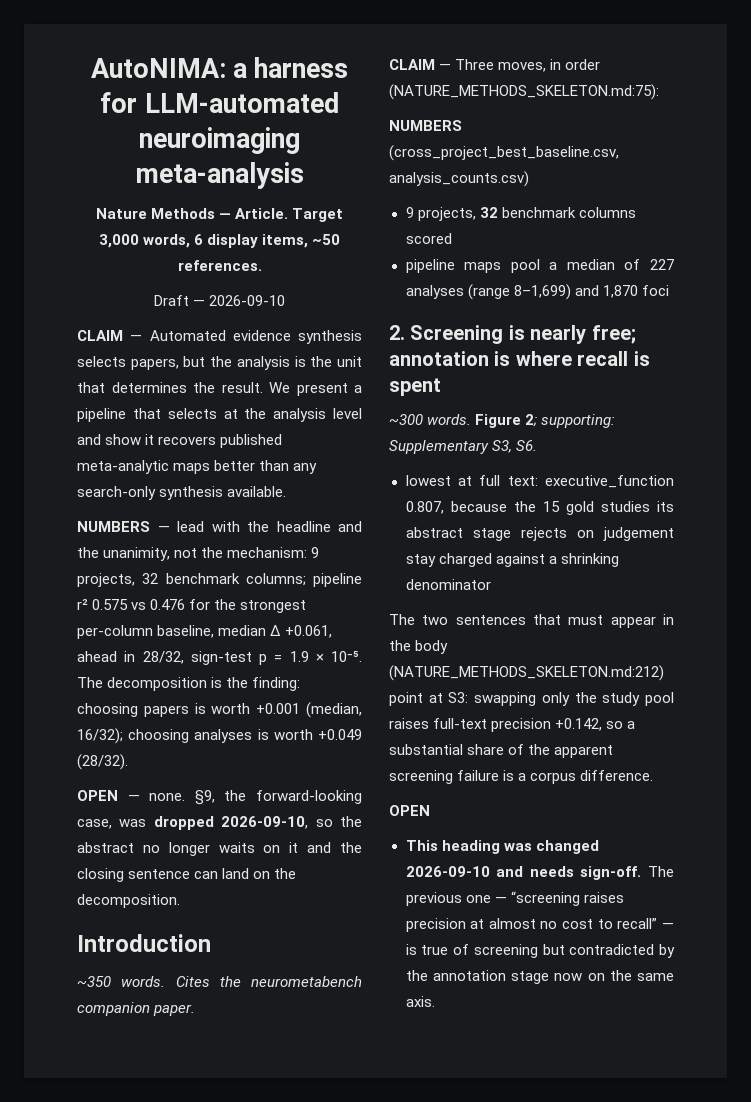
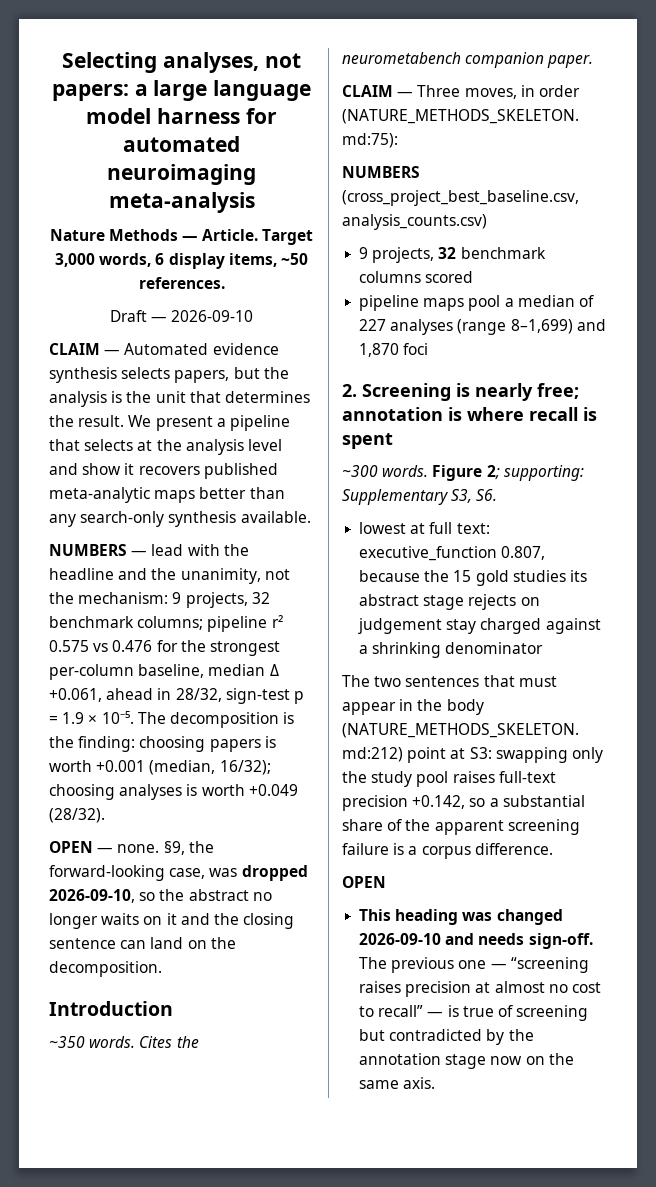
- AutoNIMA: a harness for LLM-automated neuroimaging meta-analysis
+ Selecting analyses, not papers: a large language model harness for automated neuroimaging meta-analysis

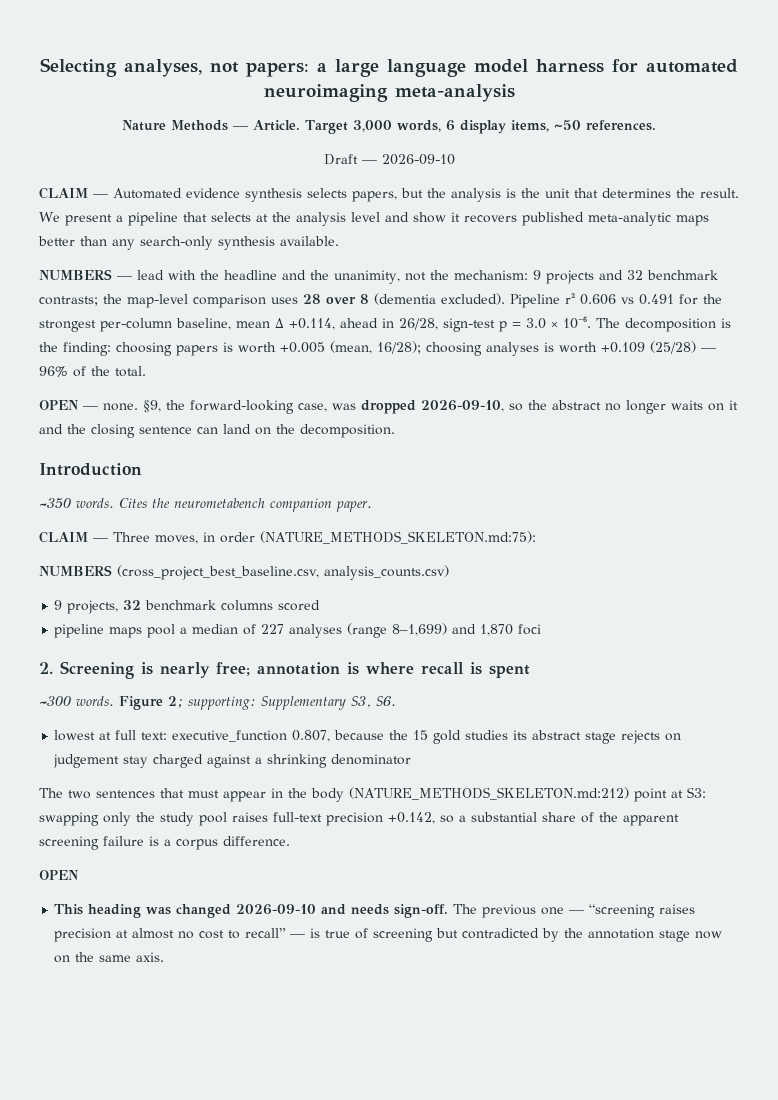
- NUMBERS — lead with the headline and the unanimity, not the mechanism: 9 projects, 32 benchmark columns; pipeline r² 0.575 vs 0.476 for the strongest per-column baseline, median Δ +0.061, ahead in 28/32, sign-test p = 1.9 × 10⁻⁵.
+ NUMBERS — lead with the headline and the unanimity, not the mechanism: 9 projects and 32 benchmark contrasts; the map-level comparison uses 28 over 8 (dementia excluded). Pipeline r² 0.606 vs 0.491 for the strongest per-column baseline, mean Δ +0.114, ahead in 26/28, sign-test p = 3.0 × 10⁻⁶.
- The decomposition is the finding: choosing papers is worth +0.001 (median, 16/32); choosing analyses is worth +0.049 (28/32).
+ The decomposition is the finding: choosing papers is worth +0.005 (mean, 16/28); choosing analyses is worth +0.109 (25/28) — 96% of the total.

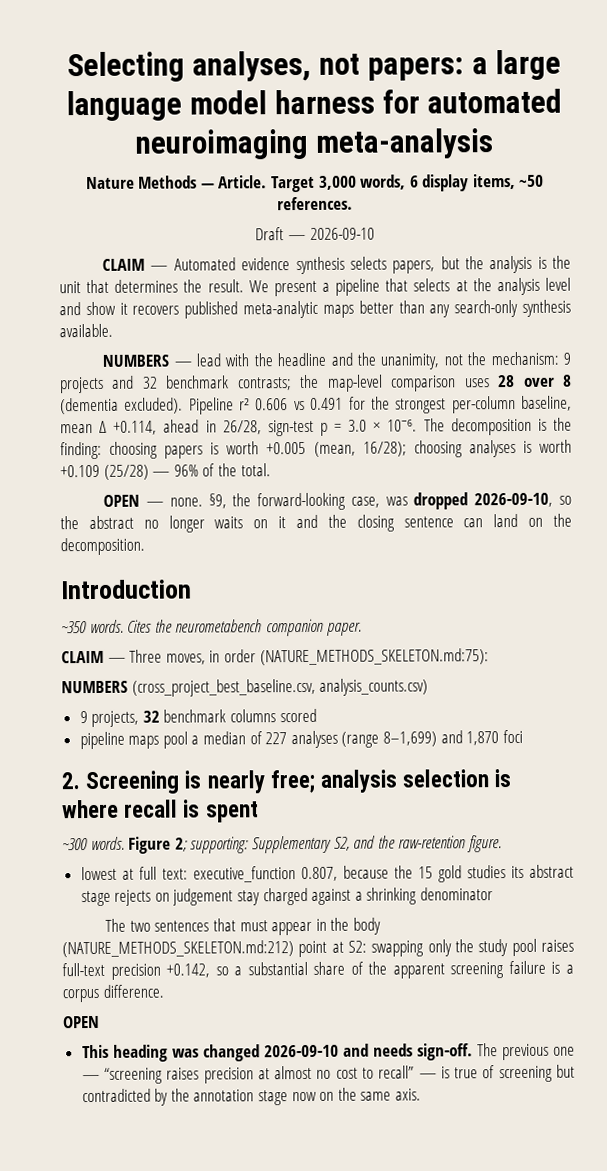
- 2. Screening is nearly free; annotation is where recall is spent
+ 2. Screening is nearly free; analysis selection is where recall is spent
- Figure 2; supporting: Supplementary S3, S6.
+ Figure 2; supporting: Supplementary S2, and the raw-retention figure.
- The two sentences that must appear in the body (NATURE_METHODS_SKELETON.md:212) point at S3: swapping only the study pool raises full-text precision +0.142, so a substantial share of the apparent screening failure is a corpus difference.
+ The two sentences that must appear in the body (NATURE_METHODS_SKELETON.md:212) point at S2: swapping only the study pool raises full-text precision +0.142, so a substantial share of the apparent screening failure is a corpus difference.

